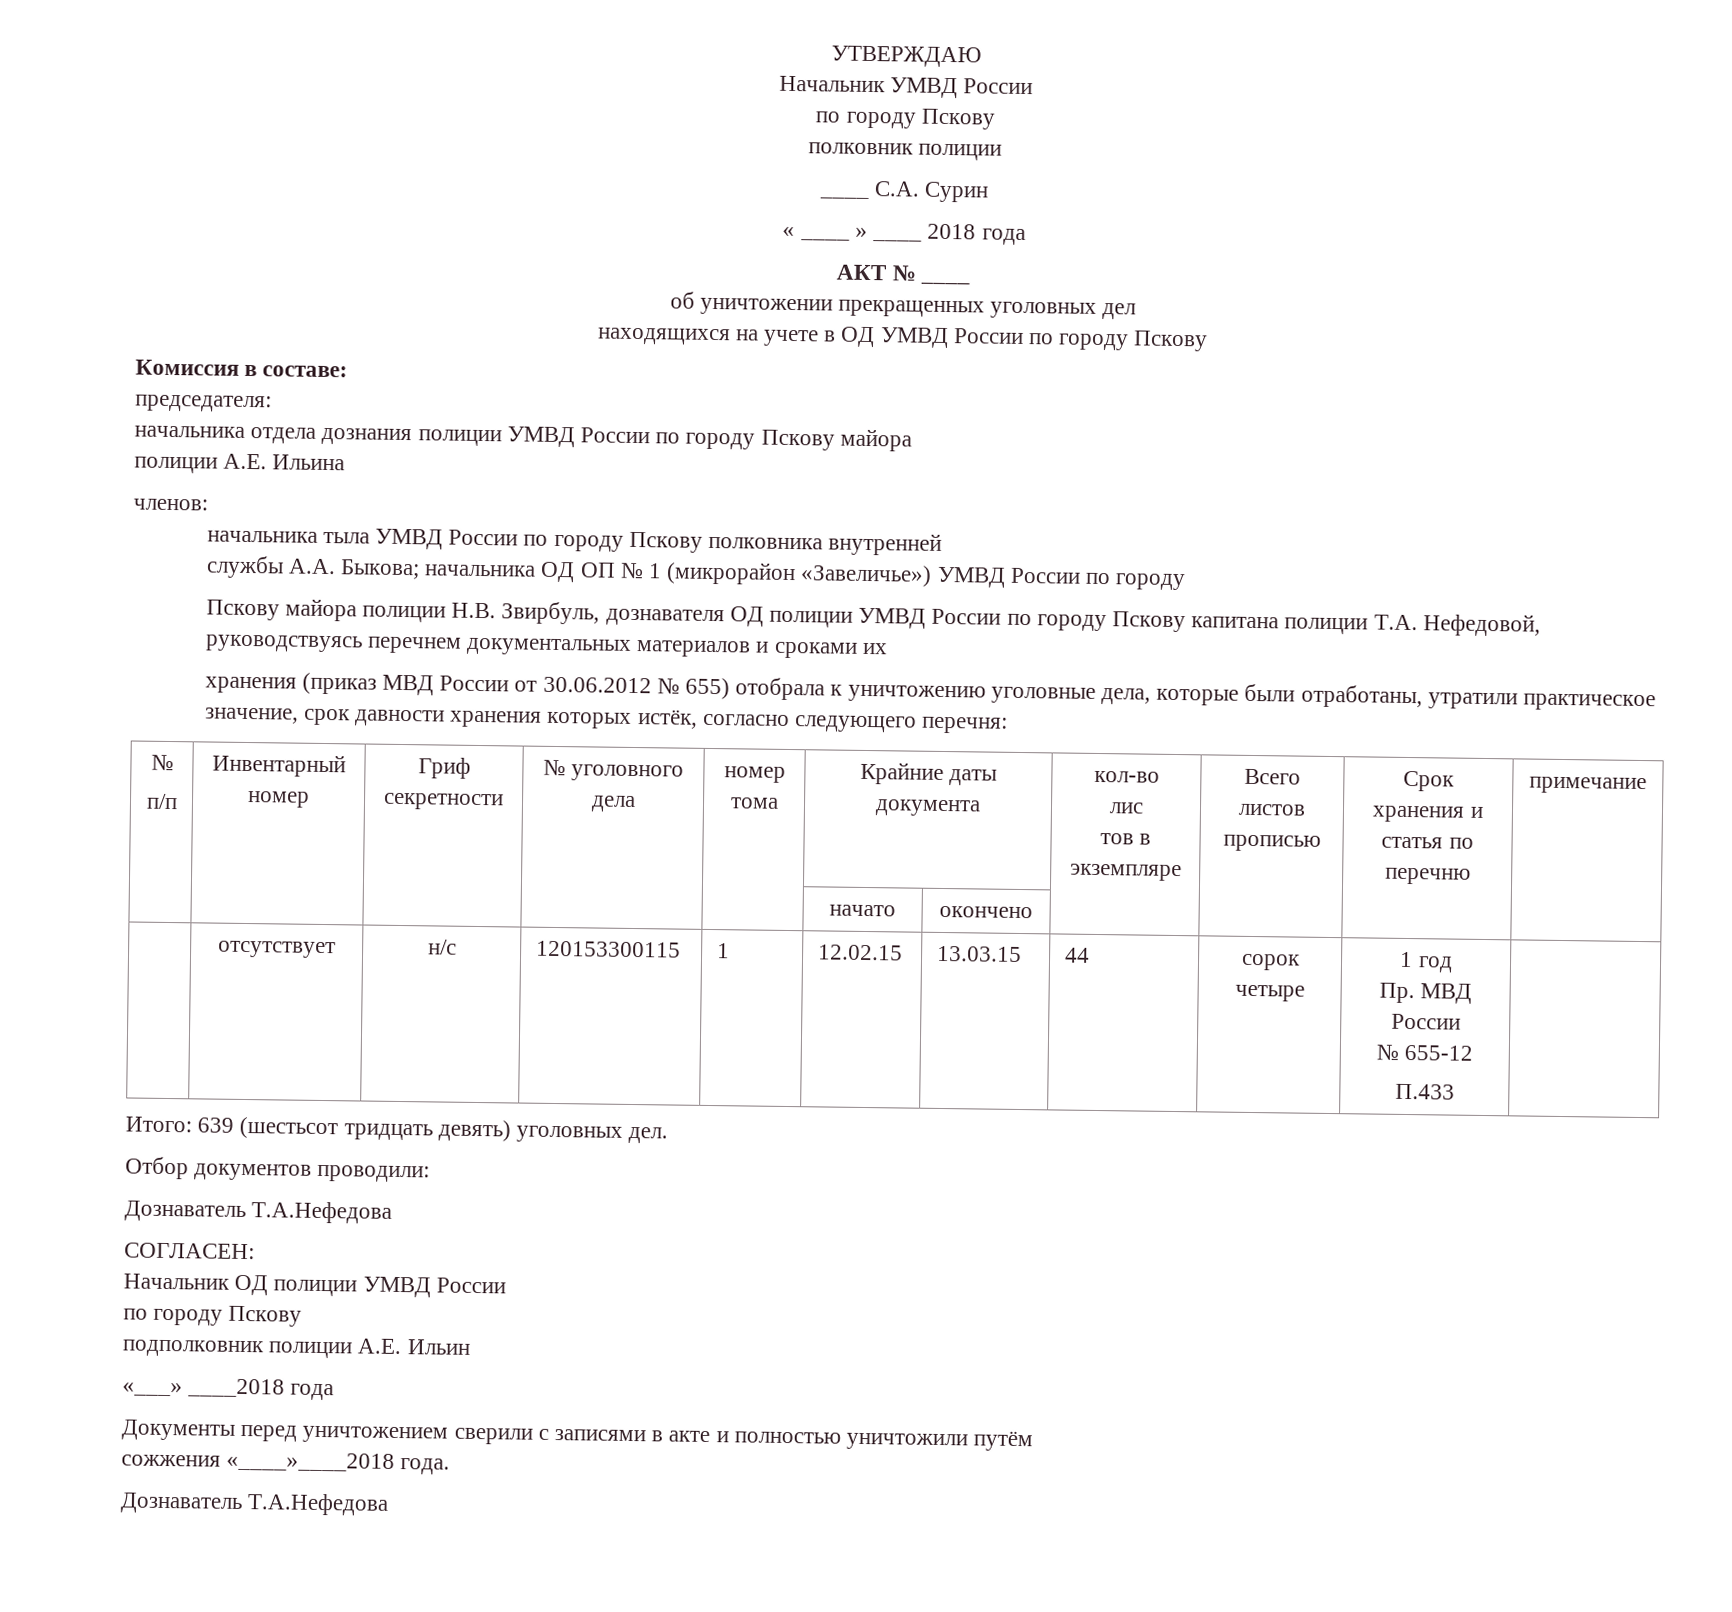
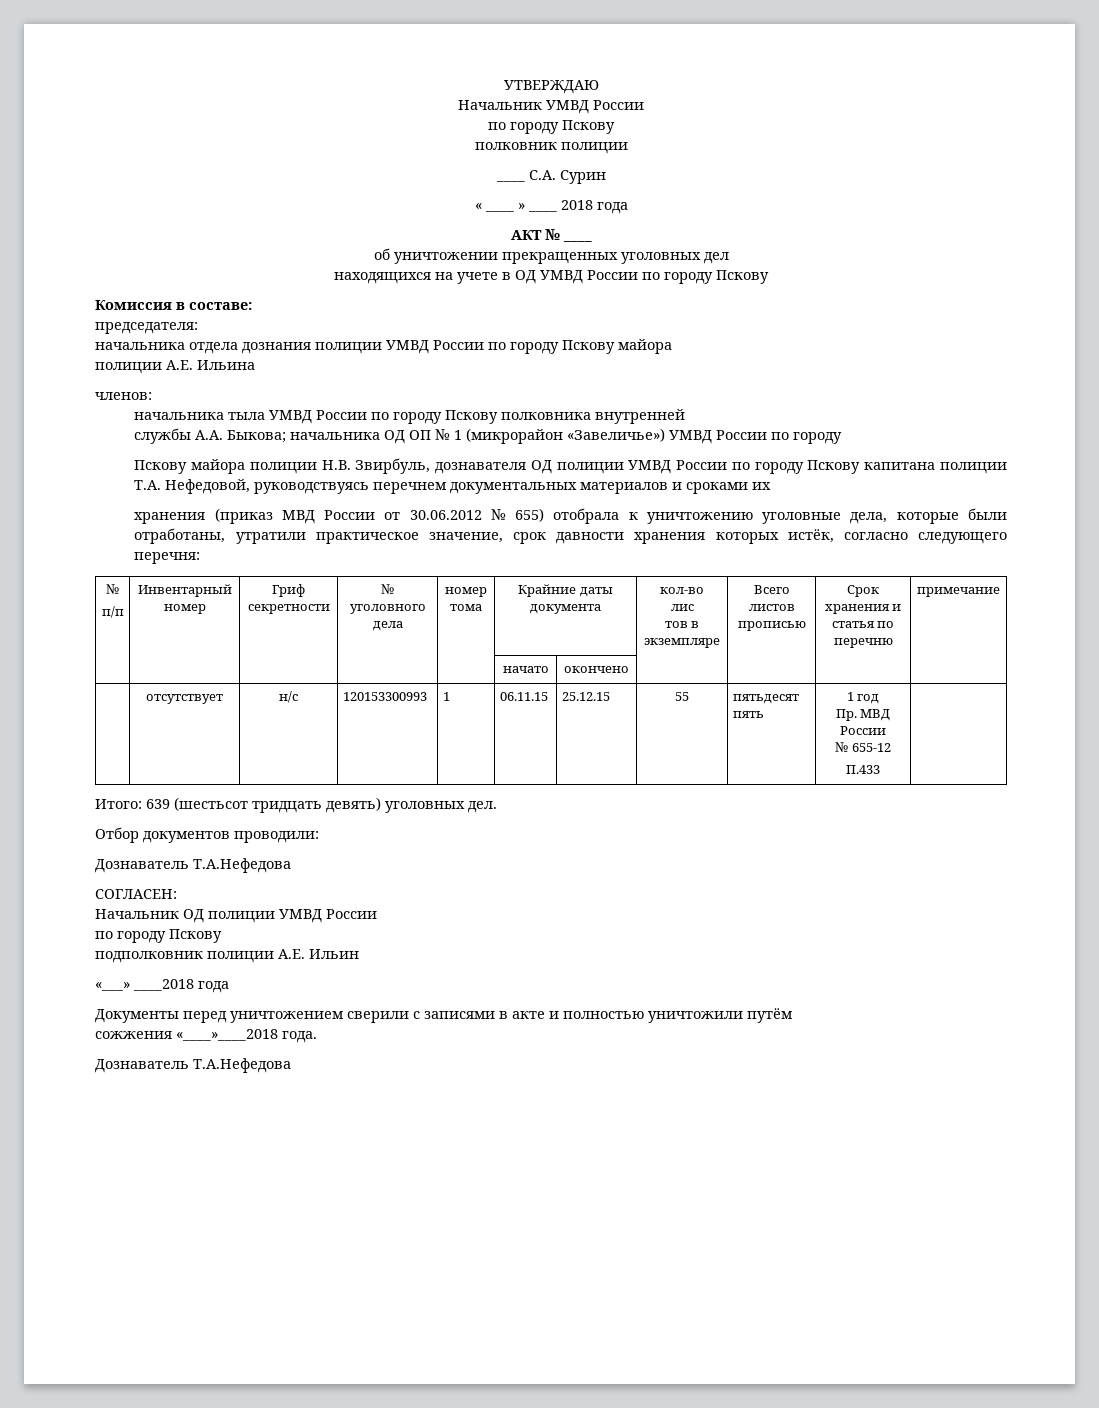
- | отсутствует | н/с | 120153300115 | 1 | 12.02.15 | 13.03.15 | 44 | сорок четыре | 1 год
+ | отсутствует | н/с | 120153300993 | 1 | 06.11.15 | 25.12.15 | 55 | пятьдесят пять | 1 год

